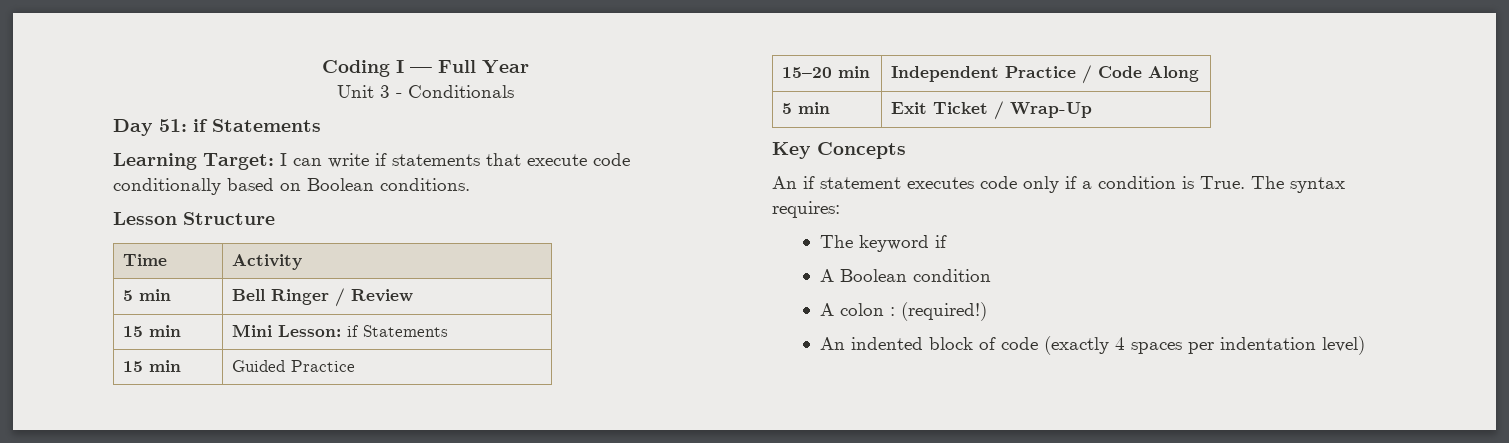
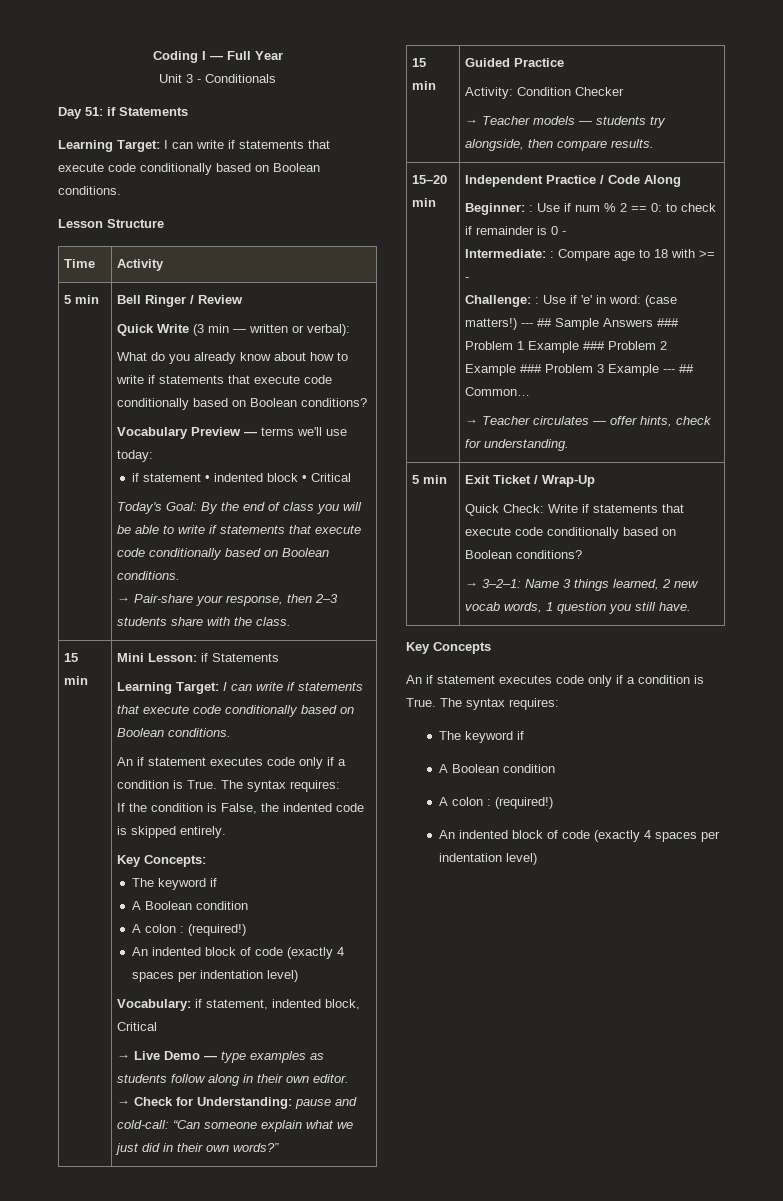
+ Quick Write (3 min — written or verbal):
+ What do you already know about how to write if statements that execute code conditionally based on Boolean conditions?
+ Vocabulary Preview — terms we'll use today:
+ if statement • indented block • Critical
+ Today's Goal: By the end of class you will be able to write if statements that execute code conditionally based on Boolean conditions.
+ → Pair-share your response, then 2–3 students share with the class.
  Mini Lesson: if Statements
+ Learning Target: I can write if statements that execute code conditionally based on Boolean conditions.
+ An if statement executes code only if a condition is True. The syntax requires:
+ If the condition is False, the indented code is skipped entirely.
+ Key Concepts:
+ The keyword if
+ A Boolean condition
+ A colon : (required!)
+ An indented block of code (exactly 4 spaces per indentation level)
+ Vocabulary: if statement, indented block, Critical
+ → Live Demo — type examples as students follow along in their own editor.
+ → Check for Understanding: pause and cold-call: “Can someone explain what we just did in their own words?”
  15 min | Guided Practice
+ Activity: Condition Checker
+ → Teacher models — students try alongside, then compare results.
+ Beginner: : Use if num % 2 == 0: to check if remainder is 0 -
+ Intermediate: : Compare age to 18 with >= -
+ Challenge: : Use if 'e' in word: (case matters!) --- ## Sample Answers ### Problem 1 Example ### Problem 2 Example ### Problem 3 Example --- ## Common…
+ → Teacher circulates — offer hints, check for understanding.
  5 min | Exit Ticket / Wrap-Up
+ Quick Check: Write if statements that execute code conditionally based on Boolean conditions?
+ → 3–2–1: Name 3 things learned, 2 new vocab words, 1 question you still have.

